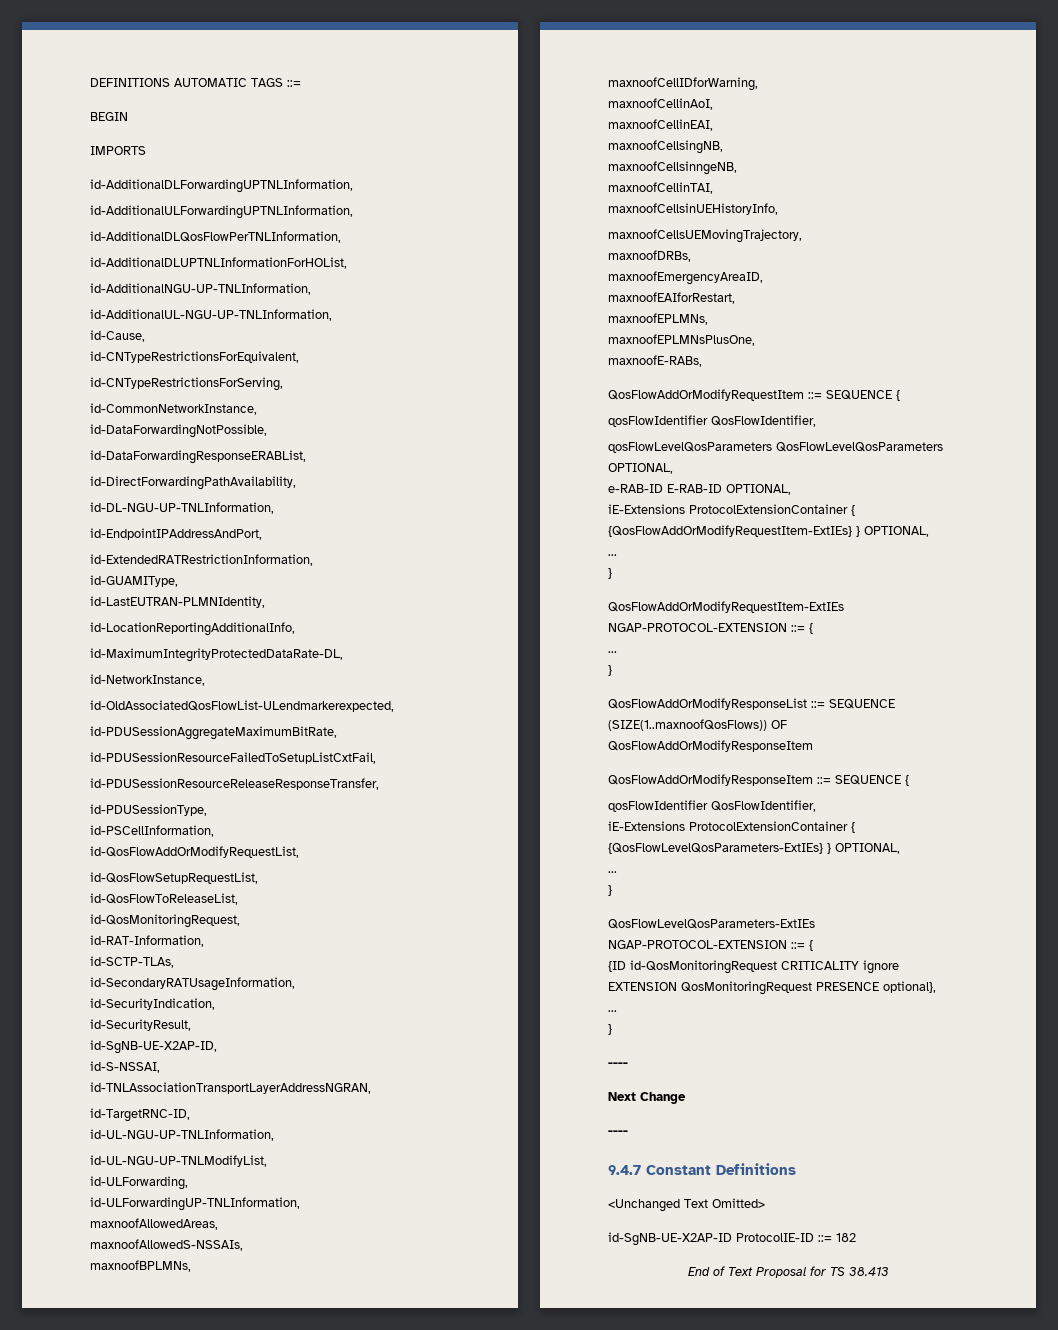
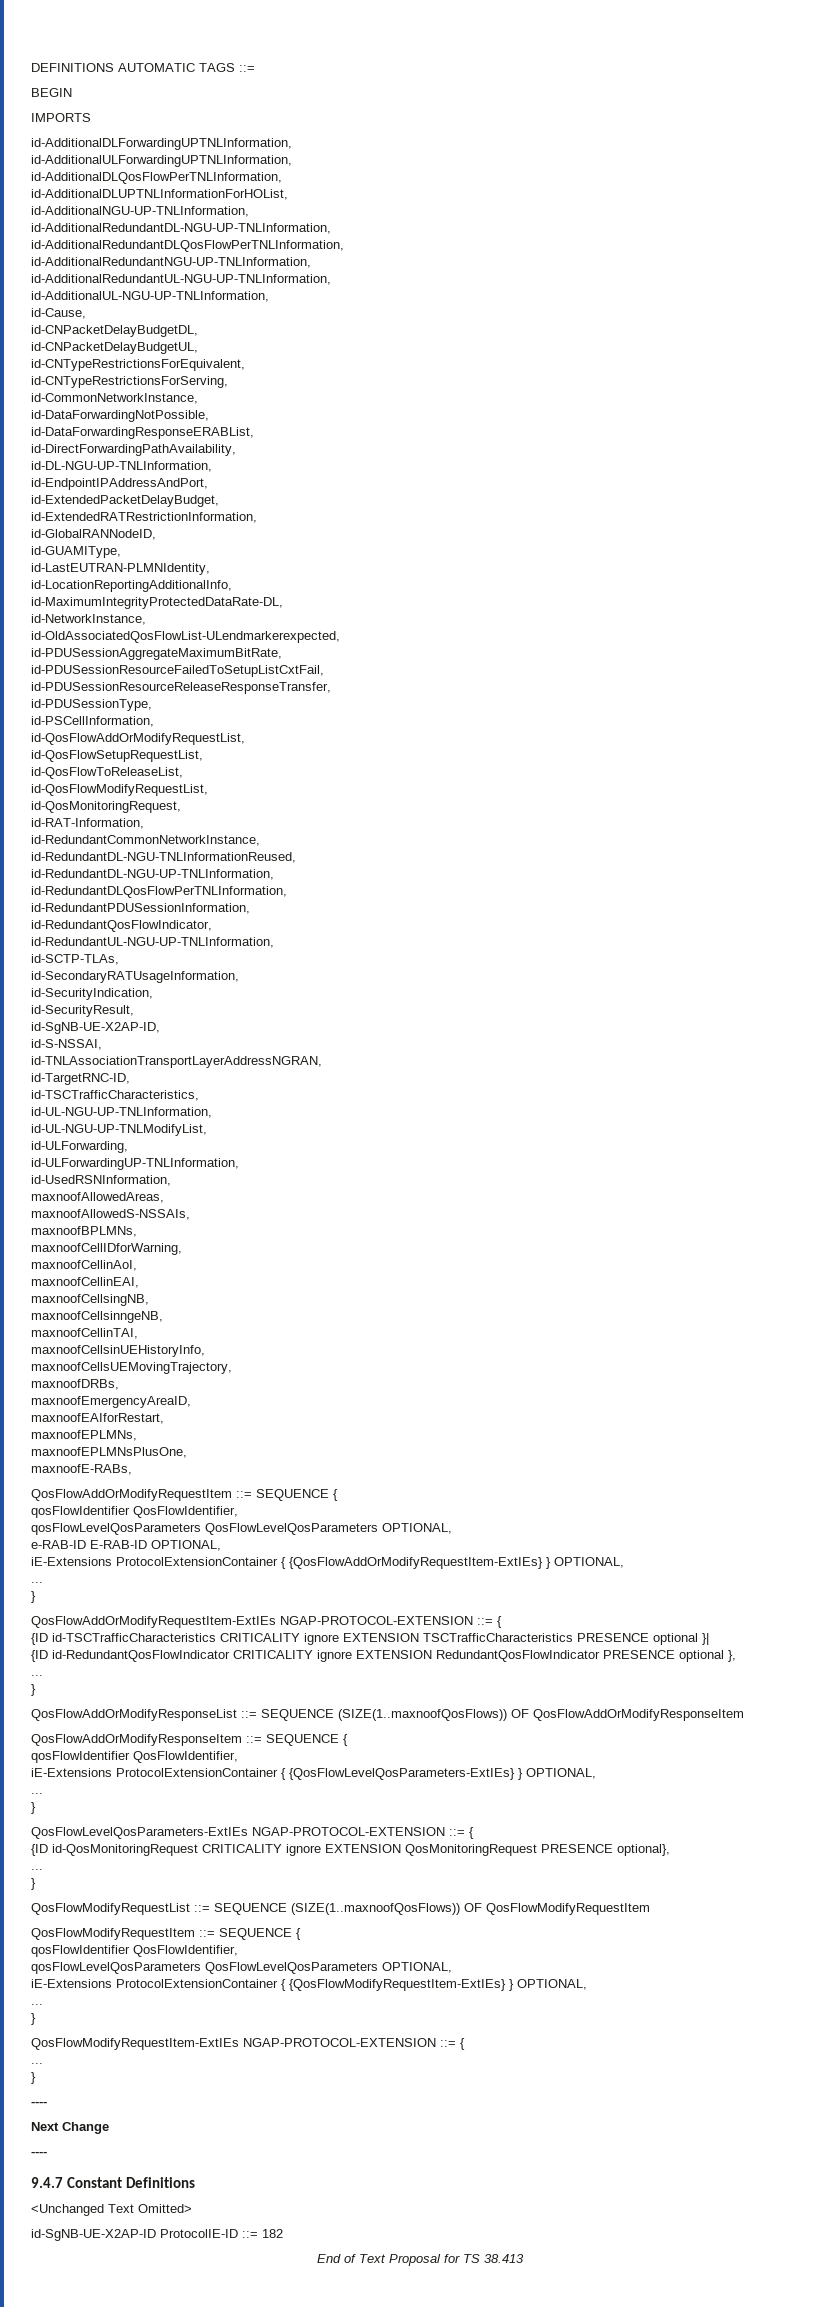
+ id-AdditionalRedundantDL-NGU-UP-TNLInformation,
+ id-AdditionalRedundantDLQosFlowPerTNLInformation,
+ id-AdditionalRedundantNGU-UP-TNLInformation,
+ id-AdditionalRedundantUL-NGU-UP-TNLInformation,
+ id-CNPacketDelayBudgetDL,
+ id-CNPacketDelayBudgetUL,
+ id-ExtendedPacketDelayBudget,
+ id-GlobalRANNodeID,
+ id-QosFlowModifyRequestList,
+ id-RedundantCommonNetworkInstance,
+ id-RedundantDL-NGU-TNLInformationReused,
+ id-RedundantDL-NGU-UP-TNLInformation,
+ id-RedundantDLQosFlowPerTNLInformation,
+ id-RedundantPDUSessionInformation,
+ id-RedundantQosFlowIndicator,
+ id-RedundantUL-NGU-UP-TNLInformation,
+ id-TSCTrafficCharacteristics,
+ id-UsedRSNInformation,
+ {ID id-TSCTrafficCharacteristics CRITICALITY ignore EXTENSION TSCTrafficCharacteristics PRESENCE optional }|
+ {ID id-RedundantQosFlowIndicator CRITICALITY ignore EXTENSION RedundantQosFlowIndicator PRESENCE optional },
+ QosFlowModifyRequestList ::= SEQUENCE (SIZE(1..maxnoofQosFlows)) OF QosFlowModifyRequestItem
+ QosFlowModifyRequestItem ::= SEQUENCE {
+ qosFlowIdentifier QosFlowIdentifier,
+ qosFlowLevelQosParameters QosFlowLevelQosParameters OPTIONAL,
+ iE-Extensions ProtocolExtensionContainer { {QosFlowModifyRequestItem-ExtIEs} } OPTIONAL,
+ ...
+ }
+ QosFlowModifyRequestItem-ExtIEs NGAP-PROTOCOL-EXTENSION ::= {
+ ...
+ }

